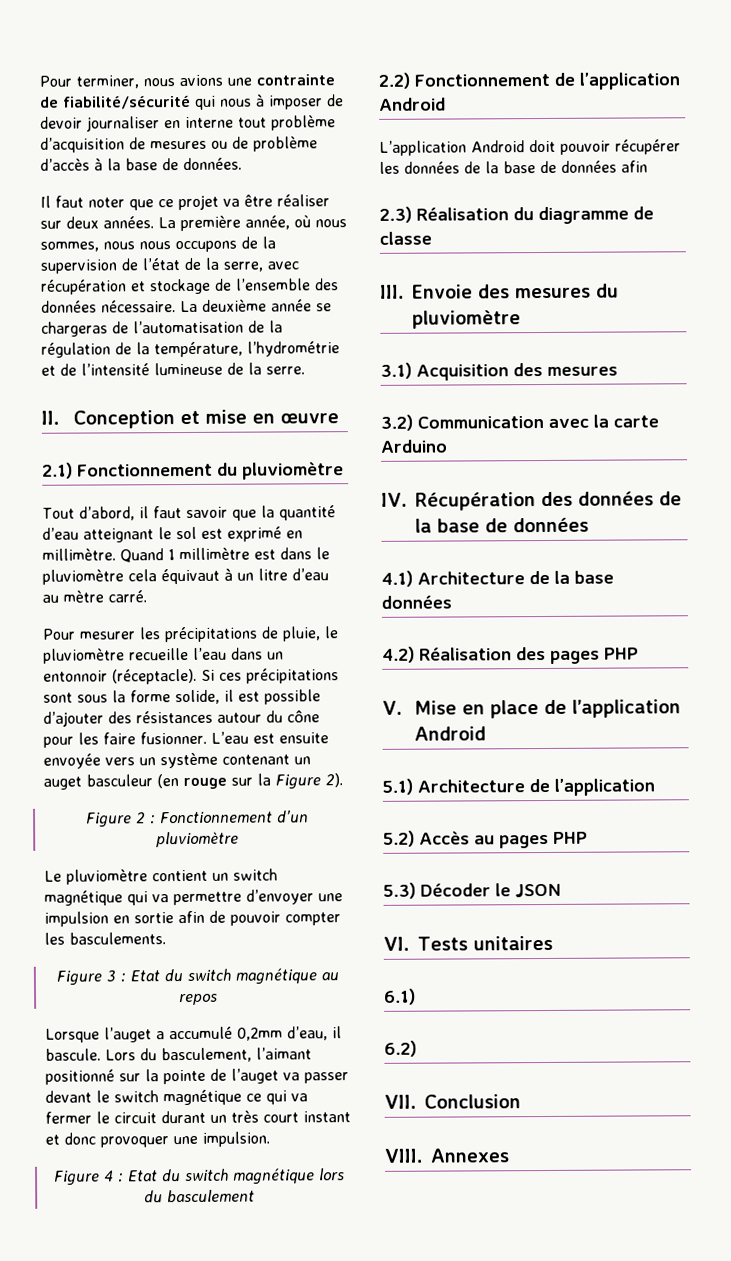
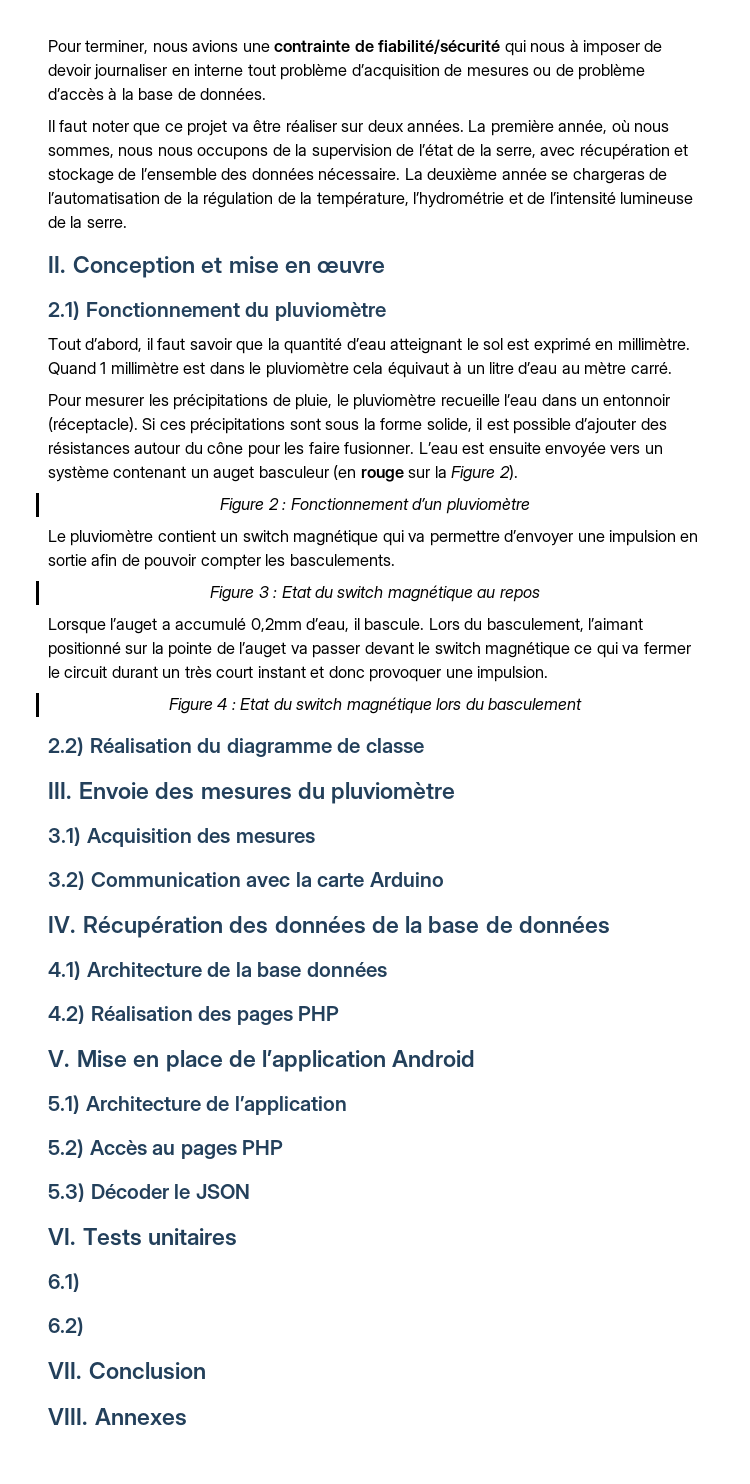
- 2.2) Fonctionnement de l’application Android
- L’application Android doit pouvoir récupérer les données de la base de données afin
- 2.3) Réalisation du diagramme de classe
+ 2.2) Réalisation du diagramme de classe

